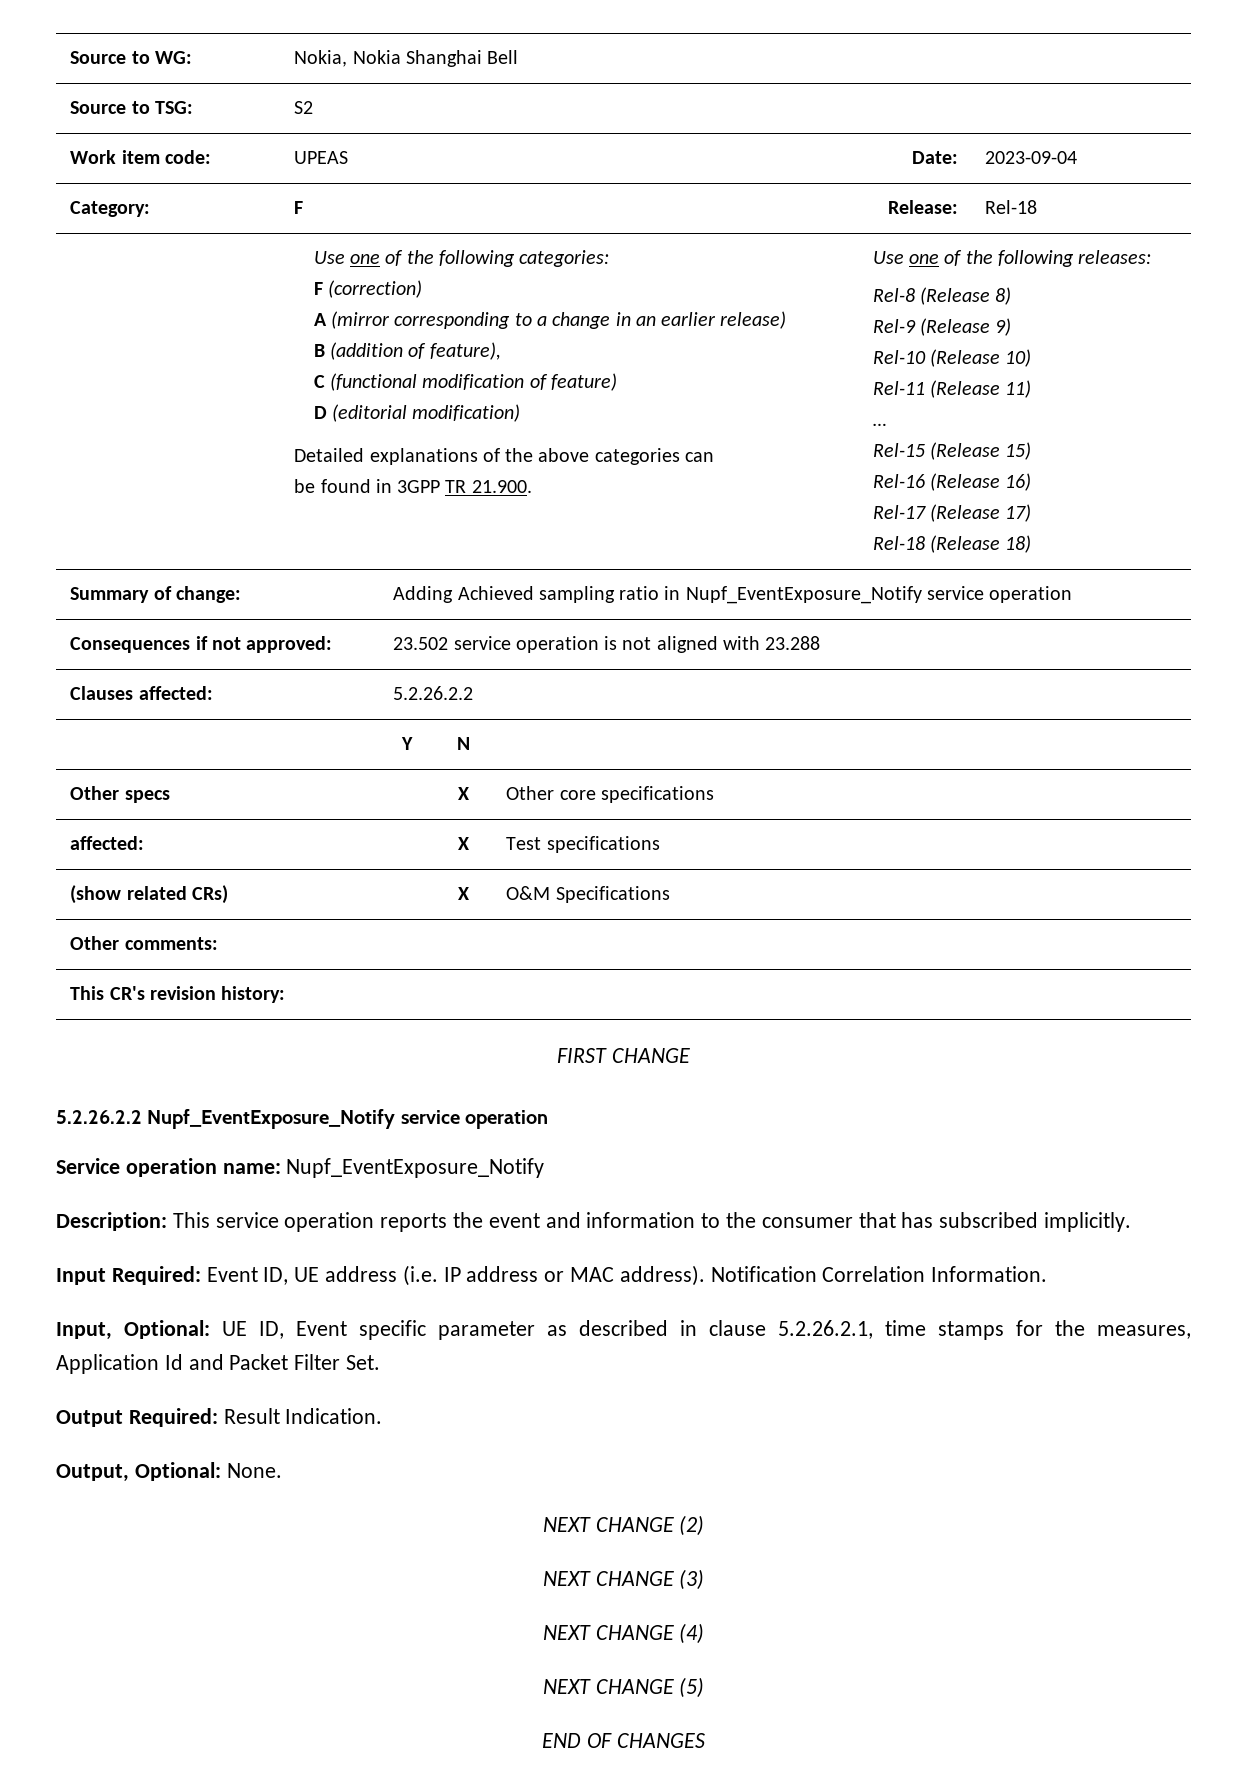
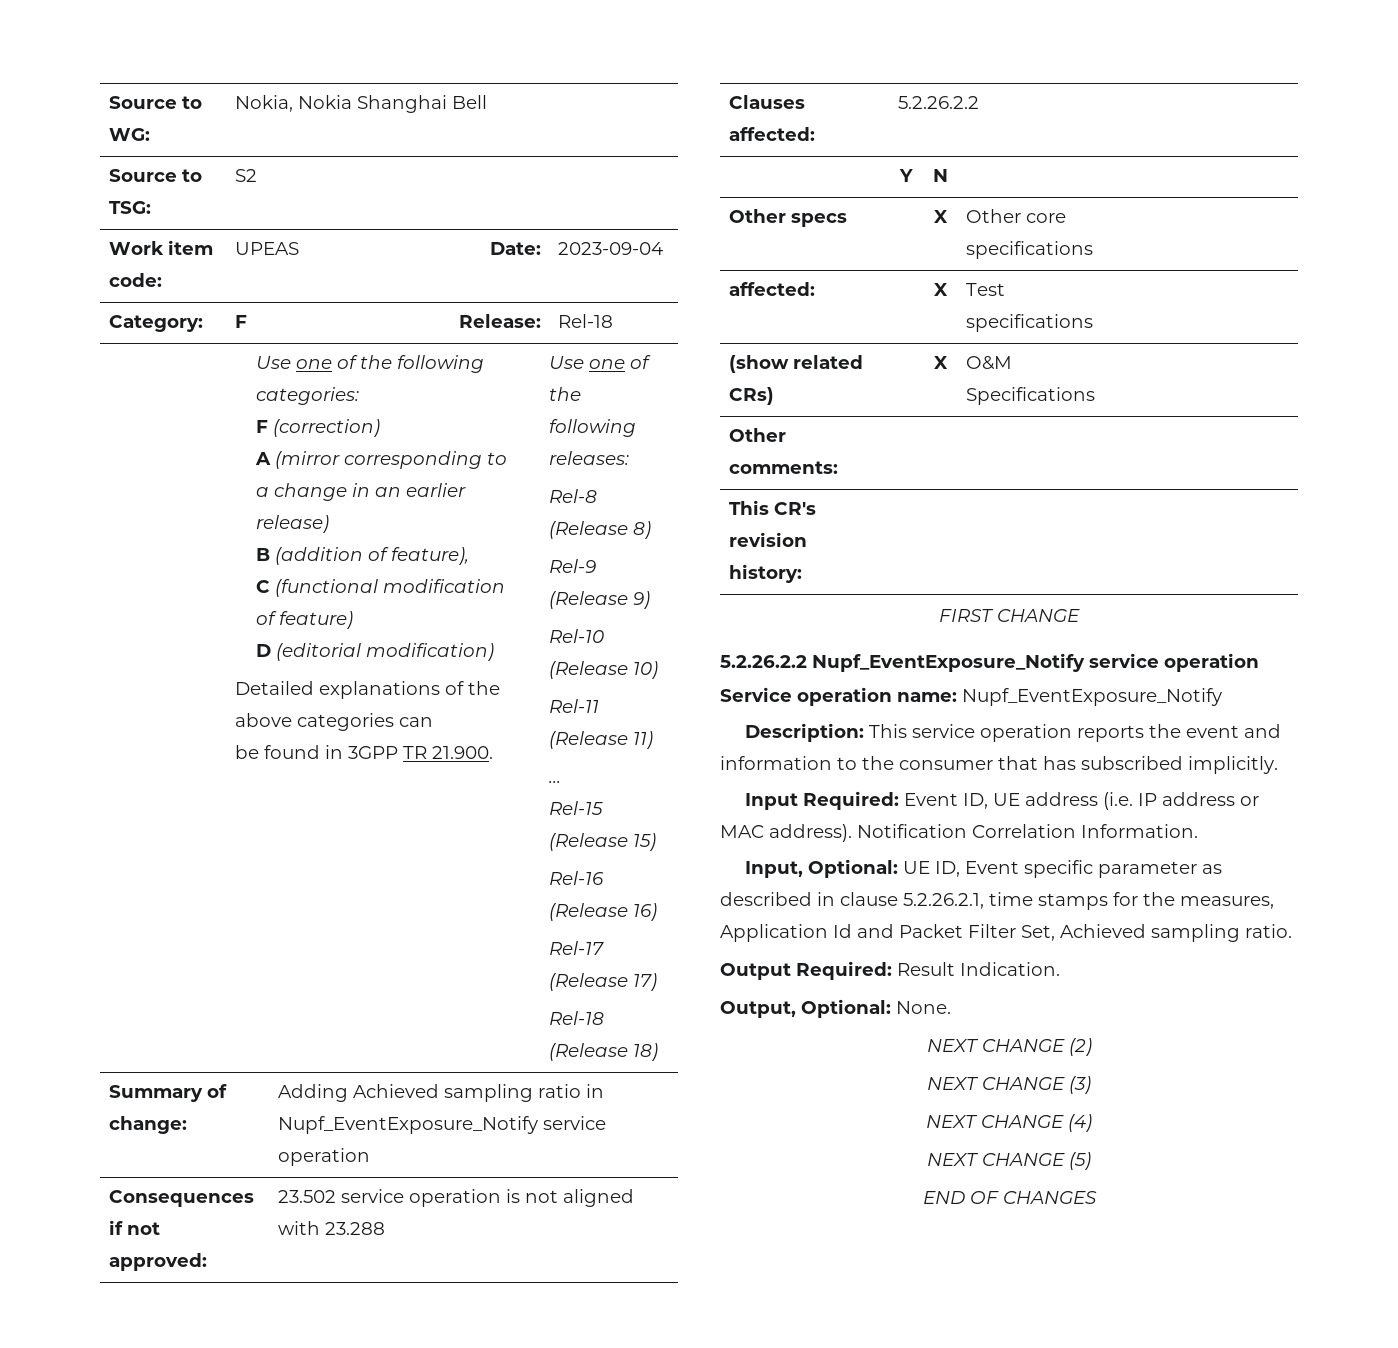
- Input, Optional: UE ID, Event specific parameter as described in clause 5.2.26.2.1, time stamps for the measures, Application Id and Packet Filter Set.
+ Input, Optional: UE ID, Event specific parameter as described in clause 5.2.26.2.1, time stamps for the measures, Application Id and Packet Filter Set, Achieved sampling ratio.

